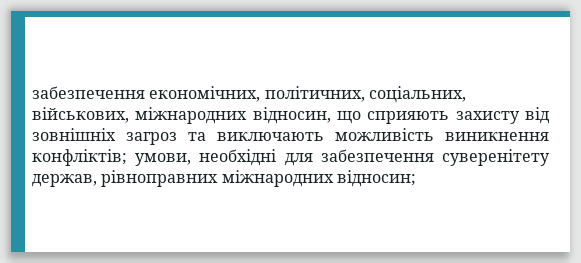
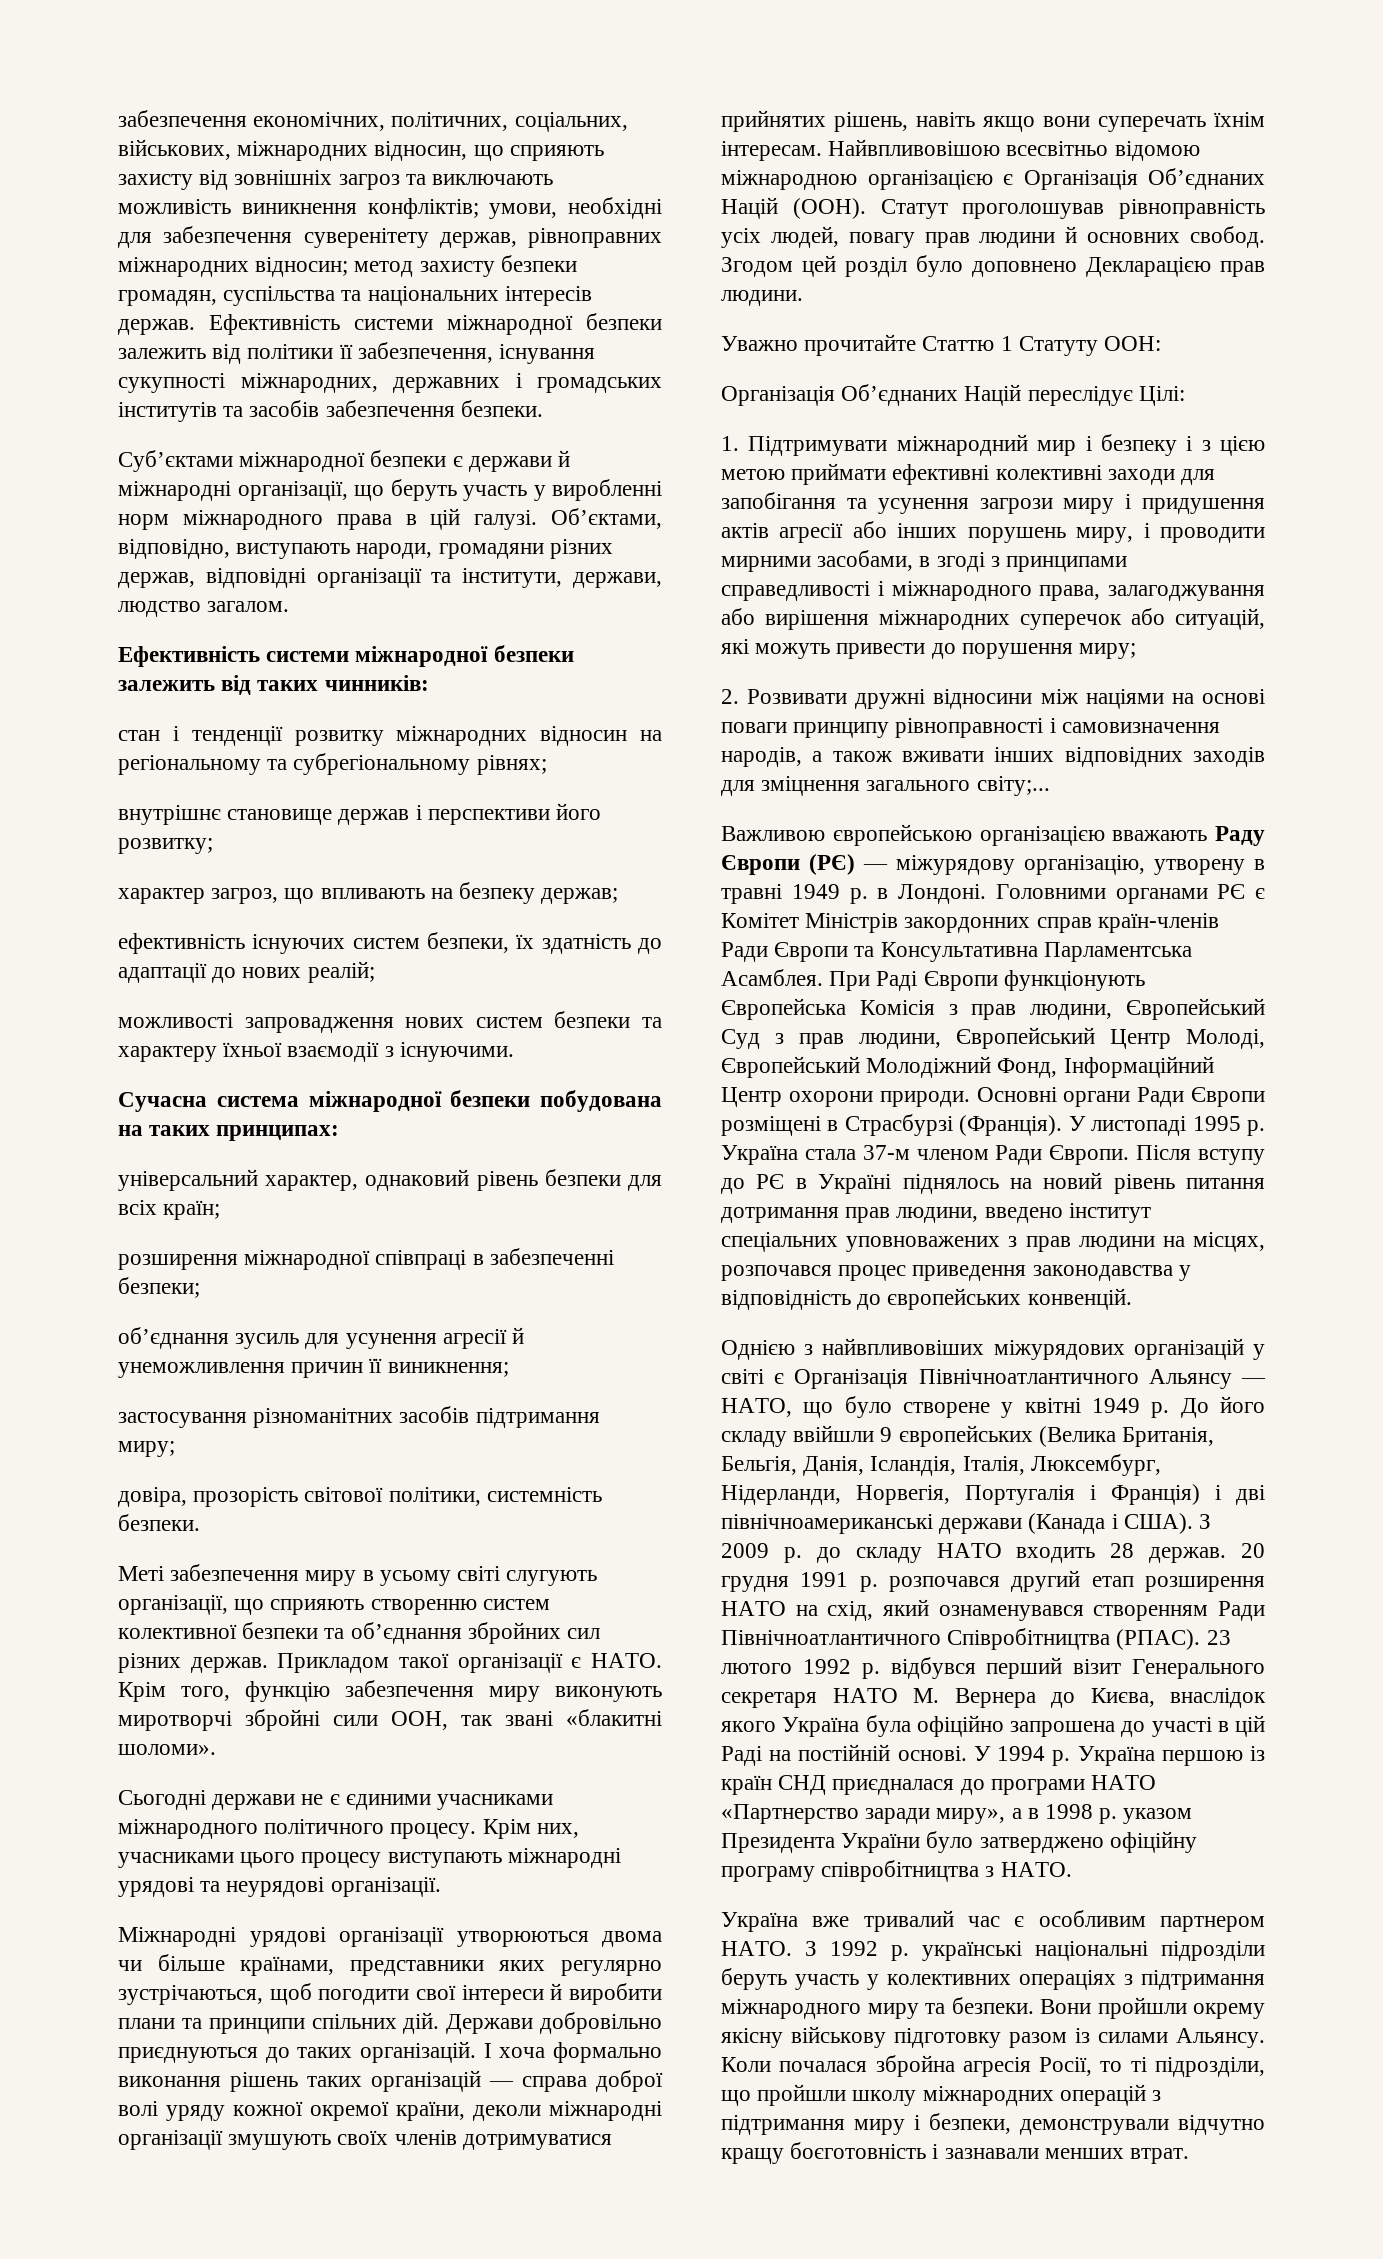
- забезпечення економічних, політичних, соціальних, військових, міжнародних відносин, що сприяють захисту від зовнішніх загроз та виключають можливість виникнення конфліктів; умови, необхідні для забезпечення суверенітету держав, рівноправних міжнародних відносин;
+ забезпечення економічних, політичних, соціальних, військових, міжнародних відносин, що сприяють захисту від зовнішніх загроз та виключають можливість виникнення конфліктів; умови, необхідні для забезпечення суверенітету держав, рівноправних міжнародних відносин; метод захисту безпеки громадян, суспільства та національних інтересів держав. Ефективність системи міжнародної безпеки залежить від політики її забезпечення, існування сукупності міжнародних, державних і громадських інститутів та засобів забезпечення безпеки.
+ Суб’єктами міжнародної безпеки є держави й міжнародні організації, що беруть участь у виробленні норм міжнародного права в цій галузі. Об’єктами, відповідно, виступають народи, громадяни різних держав, відповідні організації та інститути, держави, людство загалом.
+ Ефективність системи міжнародної безпеки залежить від таких чинників:
+ стан і тенденції розвитку міжнародних відносин на регіональному та субрегіональному рівнях;
+ внутрішнє становище держав і перспективи його розвитку;
+ характер загроз, що впливають на безпеку держав;
+ ефективність існуючих систем безпеки, їх здатність до адаптації до нових реалій;
+ можливості запровадження нових систем безпеки та характеру їхньої взаємодії з існуючими.
+ Сучасна система міжнародної безпеки побудована на таких принципах:
+ універсальний характер, однаковий рівень безпеки для всіх країн;
+ розширення міжнародної співпраці в забезпеченні безпеки;
+ об’єднання зусиль для усунення агресії й унеможливлення причин її виникнення;
+ застосування різноманітних засобів підтримання миру;
+ довіра, прозорість світової політики, системність безпеки.
+ Меті забезпечення миру в усьому світі слугують організації, що сприяють створенню систем колективної безпеки та об’єднання збройних сил різних держав. Прикладом такої організації є НАТО. Крім того, функцію забезпечення миру виконують миротворчі збройні сили ООН, так звані «блакитні шоломи».
+ Сьогодні держави не є єдиними учасниками міжнародного політичного процесу. Крім них, учасниками цього процесу виступають міжнародні урядові та неурядові організації.
+ Міжнародні урядові організації утворюються двома чи більше країнами, представники яких регулярно зустрічаються, щоб погодити свої інтереси й виробити плани та принципи спільних дій. Держави добровільно приєднуються до таких організацій. І хоча формально виконання рішень таких організацій — справа доброї волі уряду кожної окремої країни, деколи міжнародні організації змушують своїх членів дотримуватися прийнятих рішень, навіть якщо вони суперечать їхнім інтересам. Найвпливовішою всесвітньо відомою міжнародною організацією є Організація Об’єднаних Націй (ООН). Статут проголошував рівноправність усіх людей, повагу прав людини й основних свобод. Згодом цей розділ було доповнено Декларацією прав людини.
+ Уважно прочитайте Статтю 1 Статуту ООН:
+ Організація Об’єднаних Націй переслідує Цілі:
+ 1. Підтримувати міжнародний мир і безпеку і з цією метою приймати ефективні колективні заходи для запобігання та усунення загрози миру і придушення актів агресії або інших порушень миру, і проводити мирними засобами, в згоді з принципами справедливості і міжнародного права, залагоджування або вирішення міжнародних суперечок або ситуацій, які можуть привести до порушення миру;
+ 2. Розвивати дружні відносини між націями на основі поваги принципу рівноправності і самовизначення народів, а також вживати інших відповідних заходів для зміцнення загального світу;...
+ Важливою європейською організацією вважають Раду Європи (РЄ) — міжурядову організацію, утворену в травні 1949 р. в Лондоні. Головними органами РЄ є Комітет Міністрів закордонних справ країн-членів Ради Європи та Консультативна Парламентська Асамблея. При Раді Європи функціонують Європейська Комісія з прав людини, Європейський Суд з прав людини, Європейський Центр Молоді, Європейський Молодіжний Фонд, Інформаційний Центр охорони природи. Основні органи Ради Європи розміщені в Страсбурзі (Франція). У листопаді 1995 р. Україна стала 37-м членом Ради Європи. Після вступу до РЄ в Україні піднялось на новий рівень питання дотримання прав людини, введено інститут спеціальних уповноважених з прав людини на місцях, розпочався процес приведення законодавства у відповідність до європейських конвенцій.
+ Однією з найвпливовіших міжурядових організацій у світі є Організація Північноатлантичного Альянсу — НАТО, що було створене у квітні 1949 р. До його складу ввійшли 9 європейських (Велика Британія, Бельгія, Данія, Ісландія, Італія, Люксембург, Нідерланди, Норвегія, Португалія і Франція) і дві північноамериканські держави (Канада і США). З 2009 р. до складу НАТО входить 28 держав. 20 грудня 1991 р. розпочався другий етап розширення НАТО на схід, який ознаменувався створенням Ради Північноатлантичного Співробітництва (РПАС). 23 лютого 1992 р. відбувся перший візит Генерального секретаря НАТО М. Вернера до Києва, внаслідок якого Україна була офіційно запрошена до участі в цій Раді на постійній основі. У 1994 р. Україна першою із країн СНД приєдналася до програми НАТО «Партнерство заради миру», а в 1998 р. указом Президента України було затверджено офіційну програму співробітництва з НАТО.
+ Україна вже тривалий час є особливим партнером НАТО. З 1992 р. українські національні підрозділи беруть участь у колективних операціях з підтримання міжнародного миру та безпеки. Вони пройшли окрему якісну військову підготовку разом із силами Альянсу. Коли почалася збройна агресія Росії, то ті підрозділи, що пройшли школу міжнародних операцій з підтримання миру і безпеки, демонстрували відчутно кращу боєготовність і зазнавали менших втрат.

